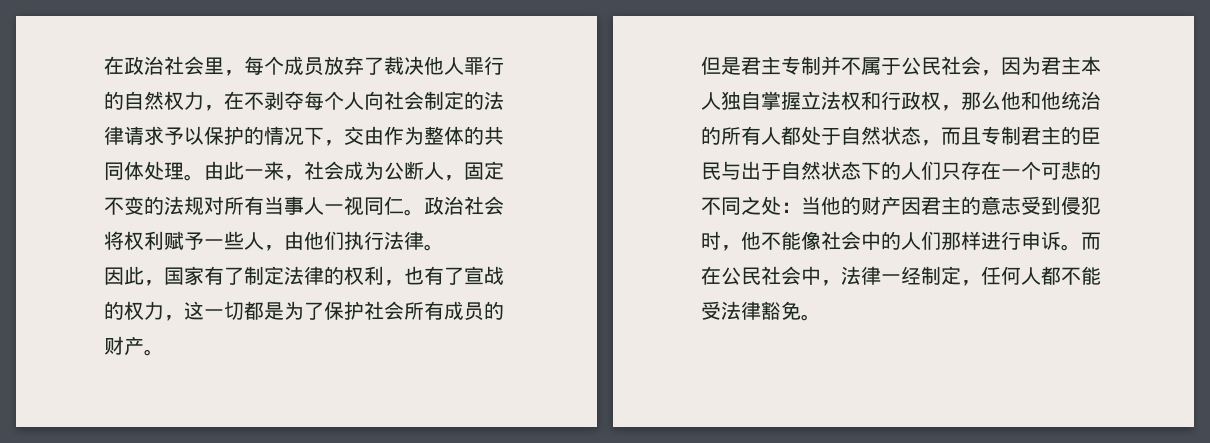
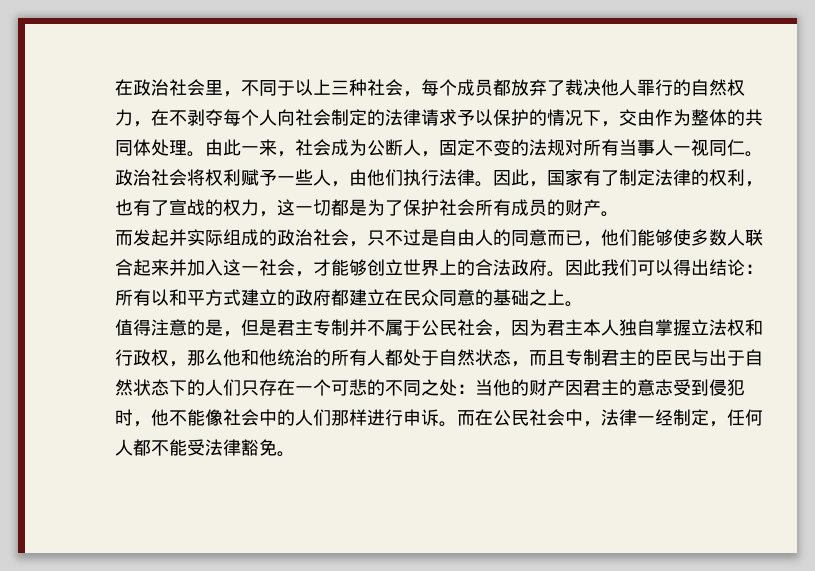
- 在政治社会里，每个成员放弃了裁决他人罪行的自然权力，在不剥夺每个人向社会制定的法律请求予以保护的情况下，交由作为整体的共同体处理。
+ 在政治社会里，不同于以上三种社会，每个成员都放弃了裁决他人罪行的自然权力，在不剥夺每个人向社会制定的法律请求予以保护的情况下，交由作为整体的共同体处理。
- 政治社会将权利赋予一些人，由他们执行法律。
- 因此，国家有了制定法律的权利，也有了宣战的权力，这一切都是为了保护社会所有成员的财产。
+ 政治社会将权利赋予一些人，由他们执行法律。因此，国家有了制定法律的权利，也有了宣战的权力，这一切都是为了保护社会所有成员的财产。
- 但是君主专制并不属于公民社会，因为君主本人独自掌握立法权和行政权，那么他和他统治的所有人都处于自然状态，而且专制君主的臣民与出于自然状态下的人们只存在一个可悲的不同之处：当他的财产因君主的意志受到侵犯时，他不能像社会中的人们那样进行申诉。
+ 而发起并实际组成的政治社会，只不过是自由人的同意而已，他们能够使多数人联合起来并加入这一社会，才能够创立世界上的合法政府。因此我们可以得出结论：所有以和平方式建立的政府都建立在民众同意的基础之上。
+ 值得注意的是，但是君主专制并不属于公民社会，因为君主本人独自掌握立法权和行政权，那么他和他统治的所有人都处于自然状态，而且专制君主的臣民与出于自然状态下的人们只存在一个可悲的不同之处：当他的财产因君主的意志受到侵犯时，他不能像社会中的人们那样进行申诉。

